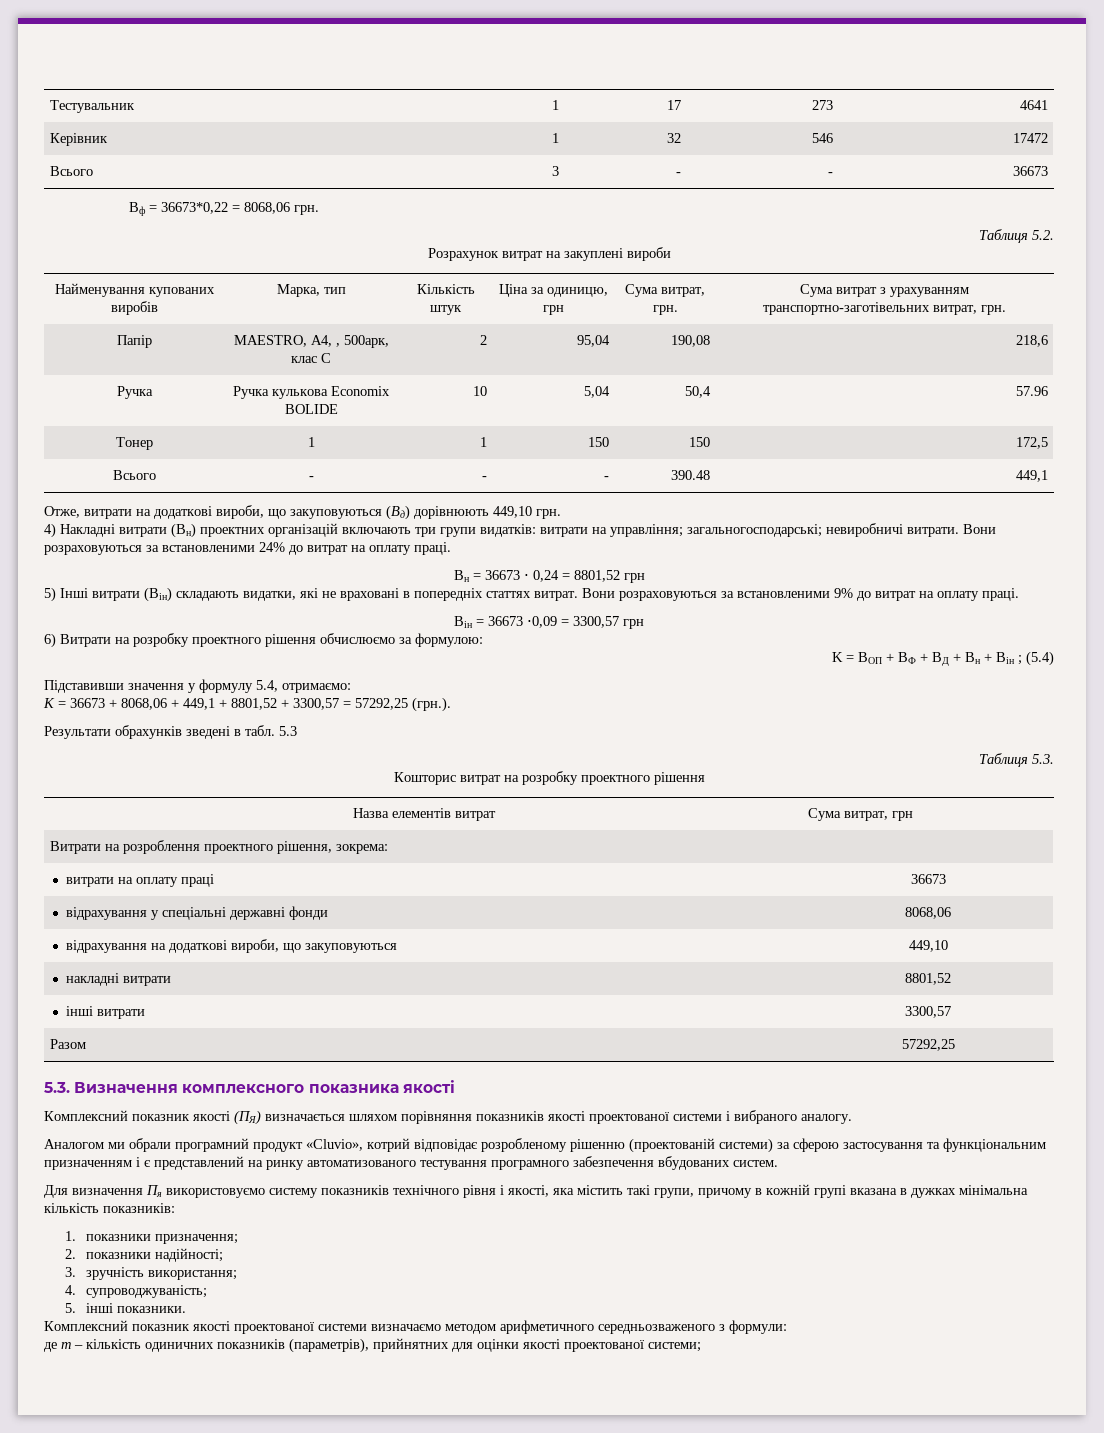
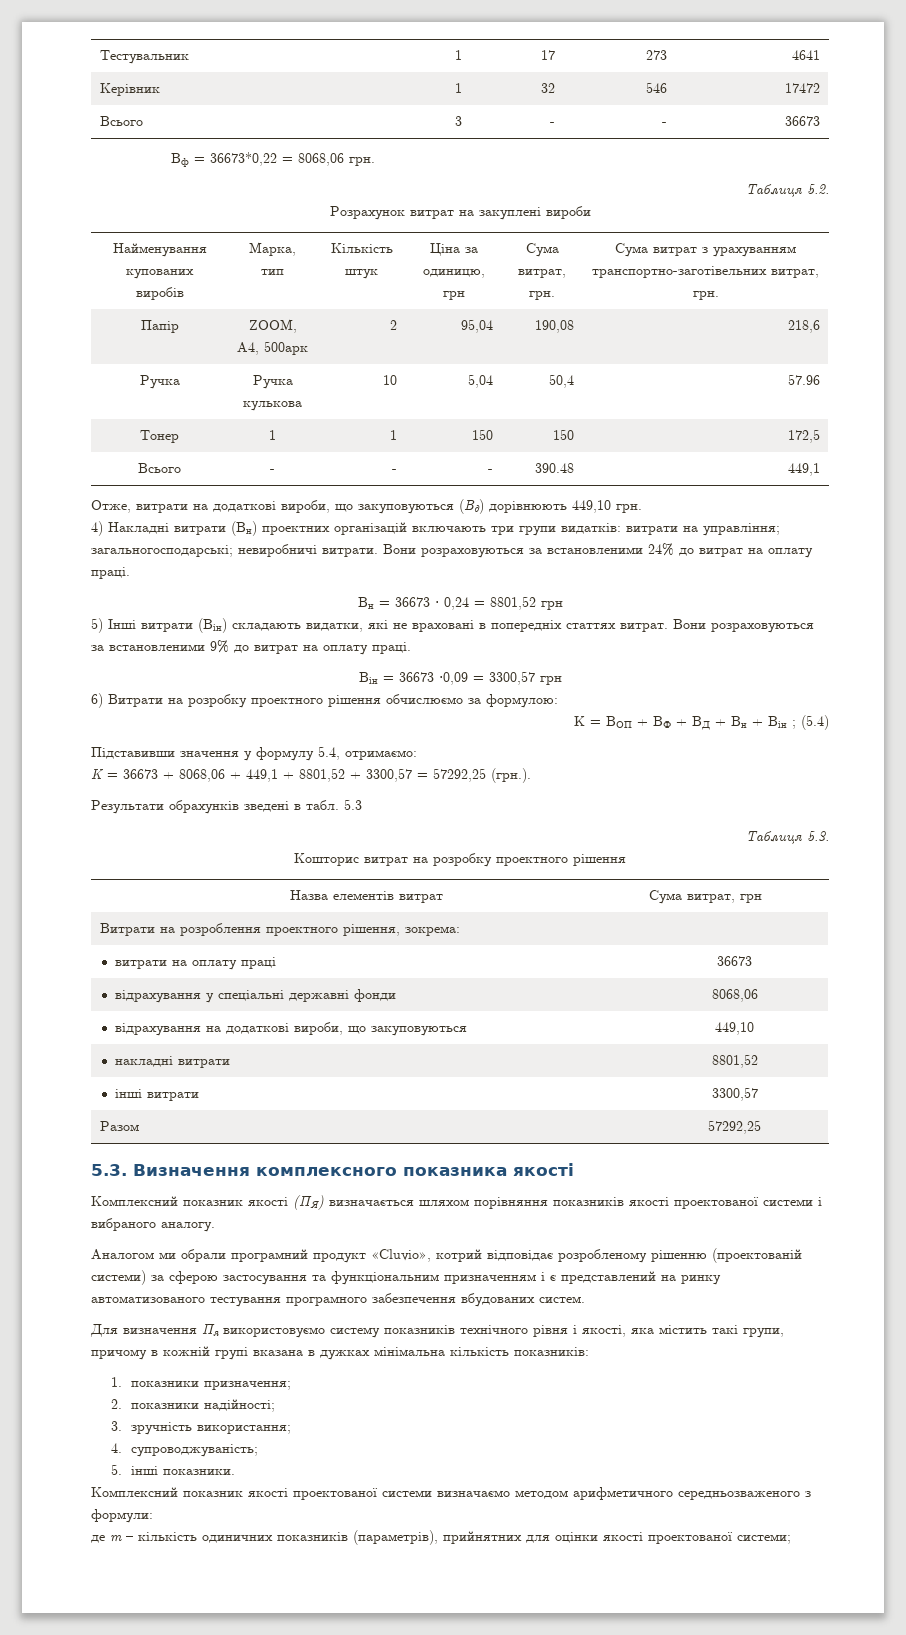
- Папір | MAESTRO, А4, , 500арк, клас C | 2 | 95,04 | 190,08 | 218,6
+ Папір | ZOOM, А4, 500арк | 2 | 95,04 | 190,08 | 218,6
- Ручка | Ручка кулькова Economix BOLIDE | 10 | 5,04 | 50,4 | 57.96
+ Ручка | Ручка кулькова | 10 | 5,04 | 50,4 | 57.96

